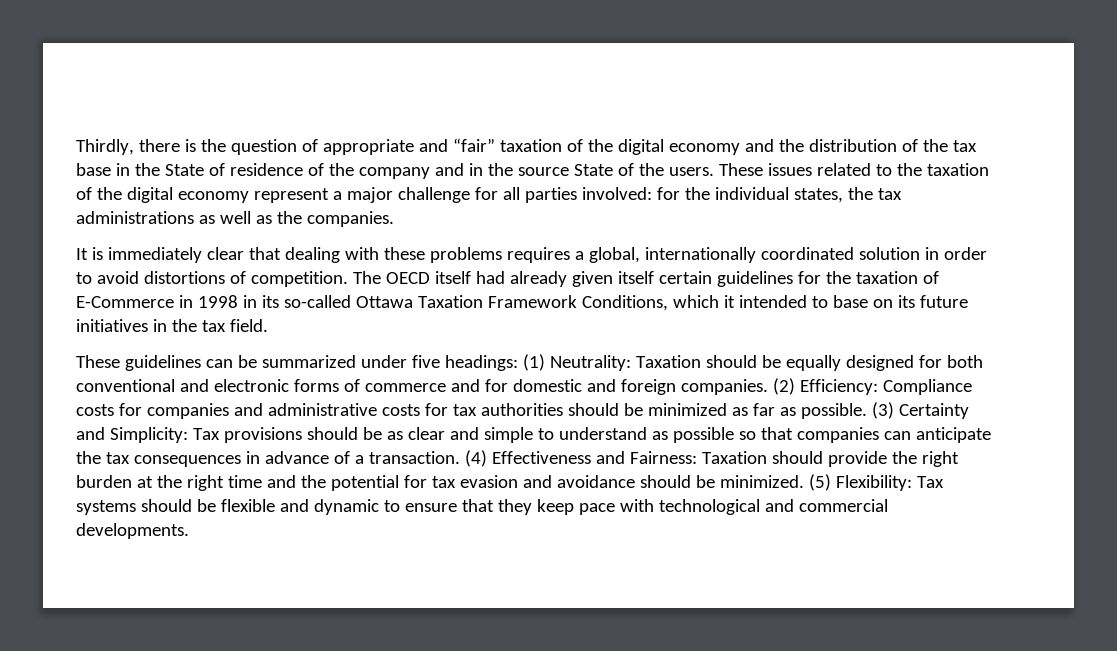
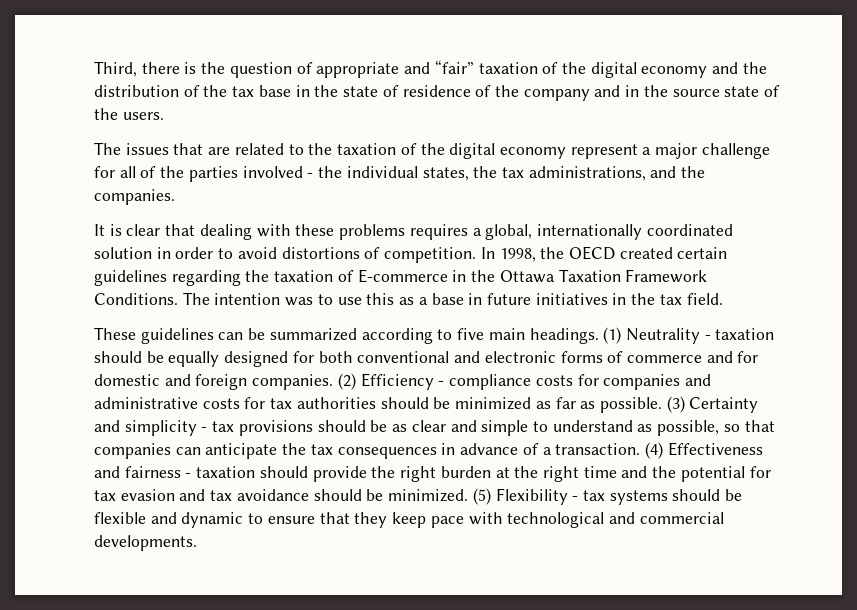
- Thirdly, there is the question of appropriate and “fair” taxation of the digital economy and the distribution of the tax base in the State of residence of the company and in the source State of the users. These issues related to the taxation of the digital economy represent a major challenge for all parties involved: for the individual states, the tax administrations as well as the companies.
+ Third, there is the question of appropriate and “fair” taxation of the digital economy and the distribution of the tax base in the state of residence of the company and in the source state of the users.
+ The issues that are related to the taxation of the digital economy represent a major challenge for all of the parties involved - the individual states, the tax administrations, and the companies.
- It is immediately clear that dealing with these problems requires a global, internationally coordinated solution in order to avoid distortions of competition.
+ It is clear that dealing with these problems requires a global, internationally coordinated solution in order to avoid distortions of competition.
- The OECD itself had already given itself certain guidelines for the taxation of E-Commerce in 1998 in its so-called Ottawa Taxation Framework Conditions, which it intended to base on its future initiatives in the tax field.
+ In 1998, the OECD created certain guidelines regarding the taxation of E-commerce in the Ottawa Taxation Framework Conditions. The intention was to use this as a base in future initiatives in the tax field.
- These guidelines can be summarized under five headings: (1) Neutrality: Taxation should be equally designed for both conventional and electronic forms of commerce and for domestic and foreign companies.
+ These guidelines can be summarized according to five main headings. (1) Neutrality - taxation should be equally designed for both conventional and electronic forms of commerce and for domestic and foreign companies.
- (2) Efficiency: Compliance costs for companies and administrative costs for tax authorities should be minimized as far as possible.
+ (2) Efficiency - compliance costs for companies and administrative costs for tax authorities should be minimized as far as possible.
- (3) Certainty and Simplicity: Tax provisions should be as clear and simple to understand as possible so that companies can anticipate the tax consequences in advance of a transaction.
+ (3) Certainty and simplicity - tax provisions should be as clear and simple to understand as possible, so that companies can anticipate the tax consequences in advance of a transaction.
- (4) Effectiveness and Fairness: Taxation should provide the right burden at the right time and the potential for tax evasion and avoidance should be minimized.
+ (4) Effectiveness and fairness - taxation should provide the right burden at the right time and the potential for tax evasion and tax avoidance should be minimized.
- (5) Flexibility: Tax systems should be flexible and dynamic to ensure that they keep pace with technological and commercial developments.
+ (5) Flexibility - tax systems should be flexible and dynamic to ensure that they keep pace with technological and commercial developments.

